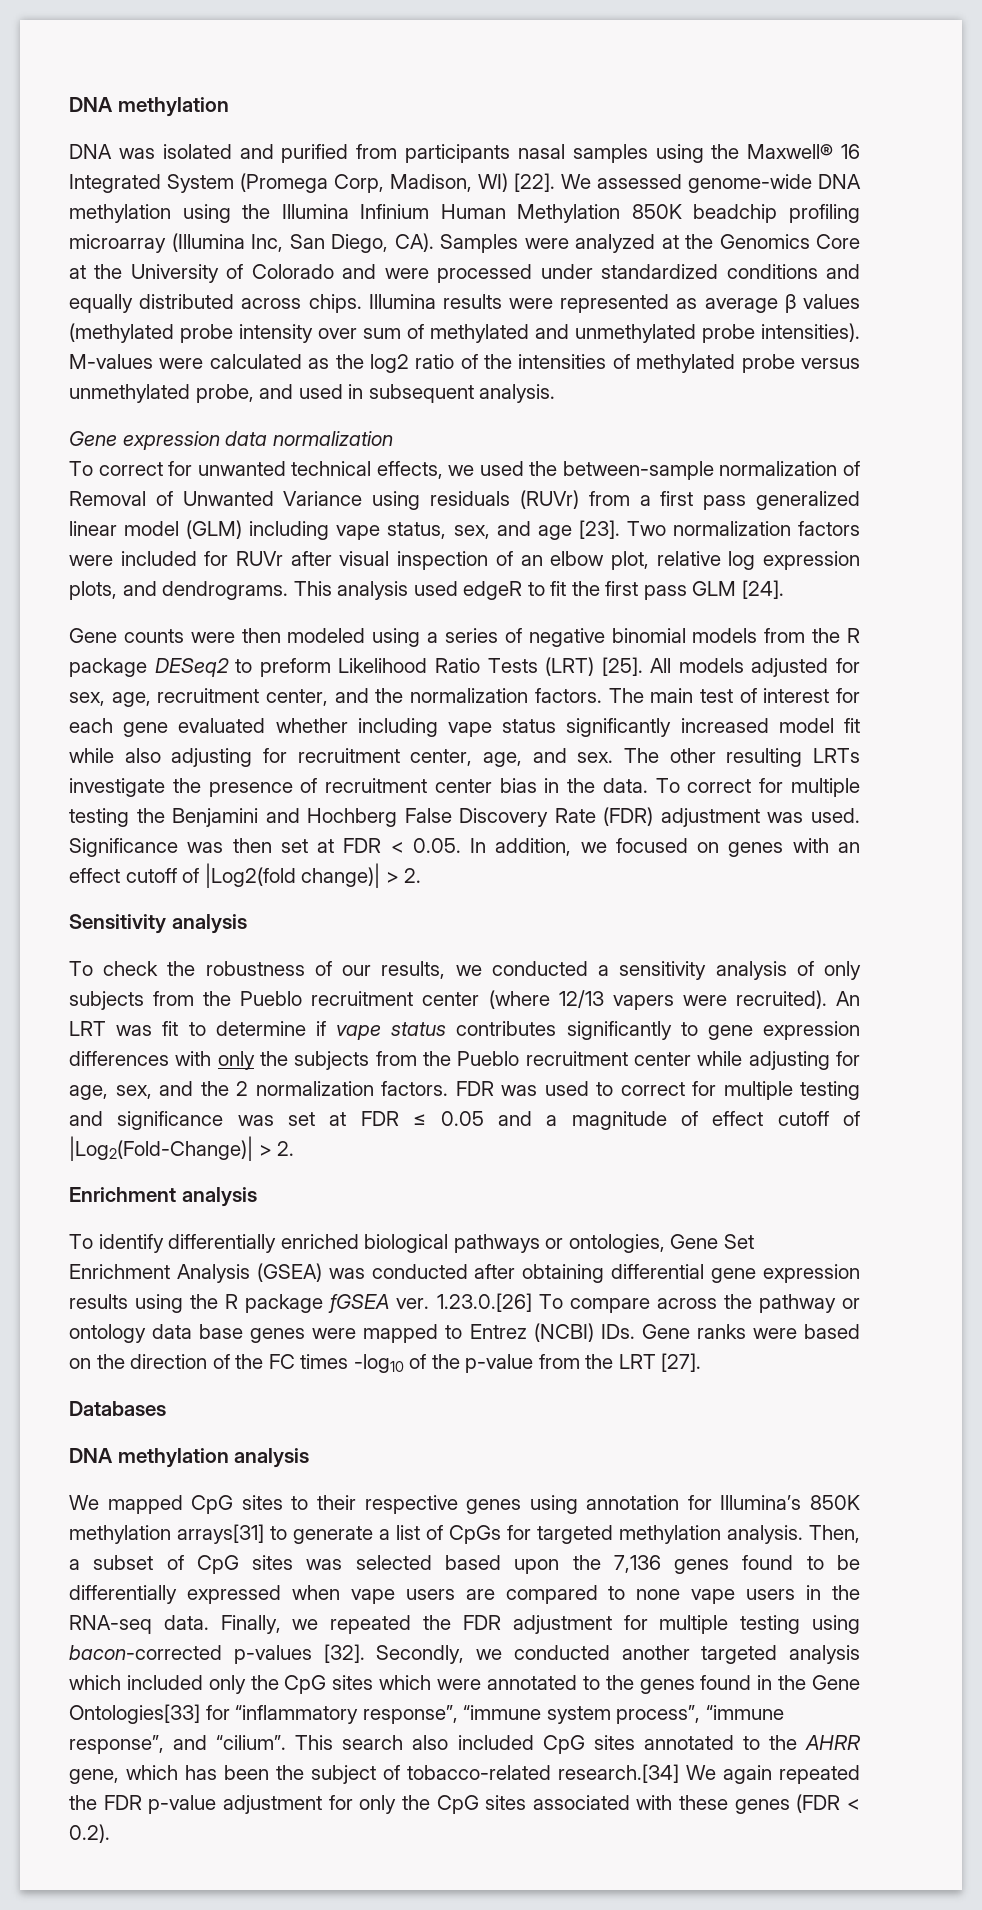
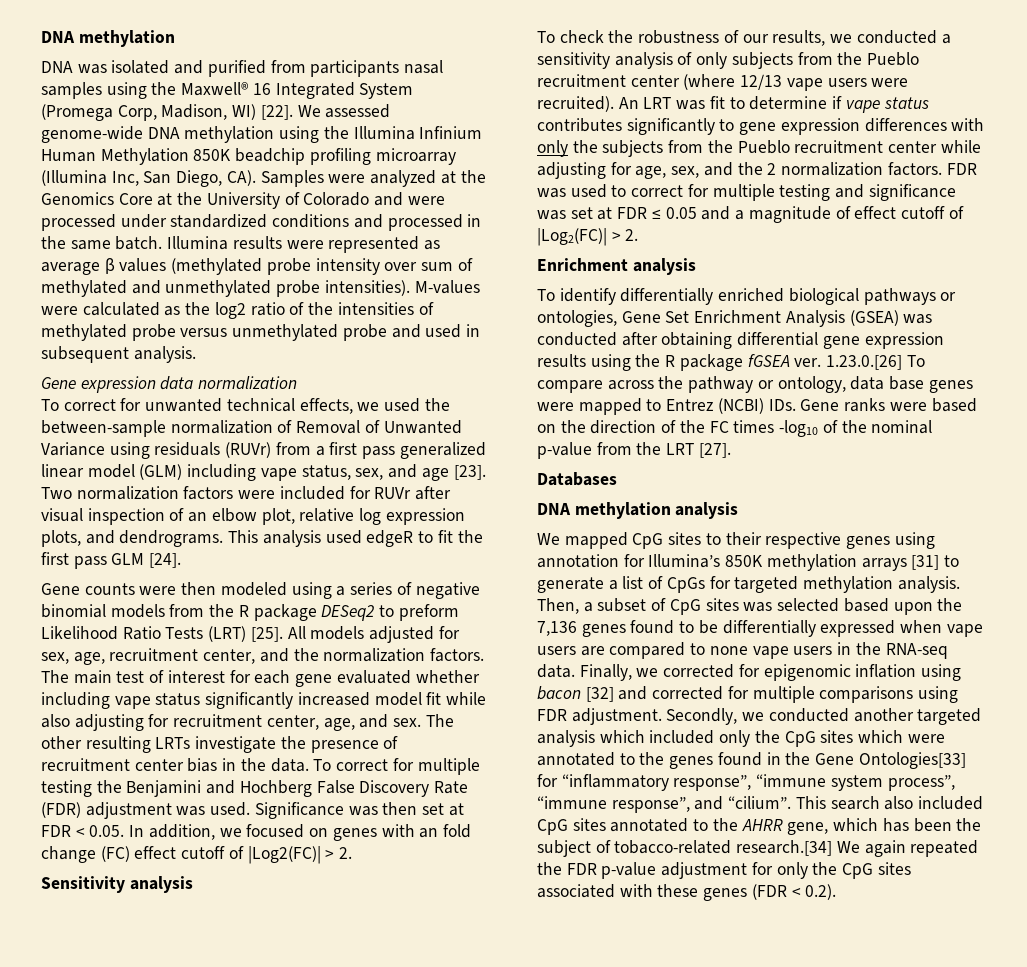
- We assessed genome-wide DNA methylation using the Illumina Infinium Human Methylation 850K beadchip profiling microarray (Illumina Inc, San Diego, CA). Samples were analyzed at the Genomics Core at the University of Colorado and were processed under standardized conditions and equally distributed across chips.
+ We assessed genome-wide DNA methylation using the Illumina Infinium Human Methylation 850K beadchip profiling microarray (Illumina Inc, San Diego, CA). Samples were analyzed at the Genomics Core at the University of Colorado and were processed under standardized conditions and processed in the same batch.
- M-values were calculated as the log2 ratio of the intensities of methylated probe versus unmethylated probe, and used in subsequent analysis.
+ M-values were calculated as the log2 ratio of the intensities of methylated probe versus unmethylated probe and used in subsequent analysis.
- Significance was then set at FDR < 0.05. In addition, we focused on genes with an effect cutoff of |Log2(fold change)| > 2.
+ Significance was then set at FDR < 0.05. In addition, we focused on genes with an fold change (FC) effect cutoff of |Log2(FC)| > 2.
- To check the robustness of our results, we conducted a sensitivity analysis of only subjects from the Pueblo recruitment center (where 12/13 vapers were recruited).
+ To check the robustness of our results, we conducted a sensitivity analysis of only subjects from the Pueblo recruitment center (where 12/13 vape users were recruited).
- FDR was used to correct for multiple testing and significance was set at FDR ≤ 0.05 and a magnitude of effect cutoff of |Log2(Fold-Change)| > 2.
+ FDR was used to correct for multiple testing and significance was set at FDR ≤ 0.05 and a magnitude of effect cutoff of |Log2(FC)| > 2.
- 1.23.0.[26] To compare across the pathway or ontology data base genes were mapped to Entrez (NCBI) IDs. Gene ranks were based on the direction of the FC times -log10 of the p-value from the LRT [27].
+ 1.23.0.[26] To compare across the pathway or ontology, data base genes were mapped to Entrez (NCBI) IDs. Gene ranks were based on the direction of the FC times -log10 of the nominal p-value from the LRT [27].
- We mapped CpG sites to their respective genes using annotation for Illumina’s 850K methylation arrays[31] to generate a list of CpGs for targeted methylation analysis.
+ We mapped CpG sites to their respective genes using annotation for Illumina’s 850K methylation arrays [31] to generate a list of CpGs for targeted methylation analysis.
- Finally, we repeated the FDR adjustment for multiple testing using bacon-corrected p-values [32].
+ Finally, we corrected for epigenomic inflation using bacon [32] and corrected for multiple comparisons using FDR adjustment.

